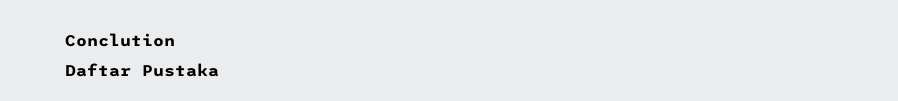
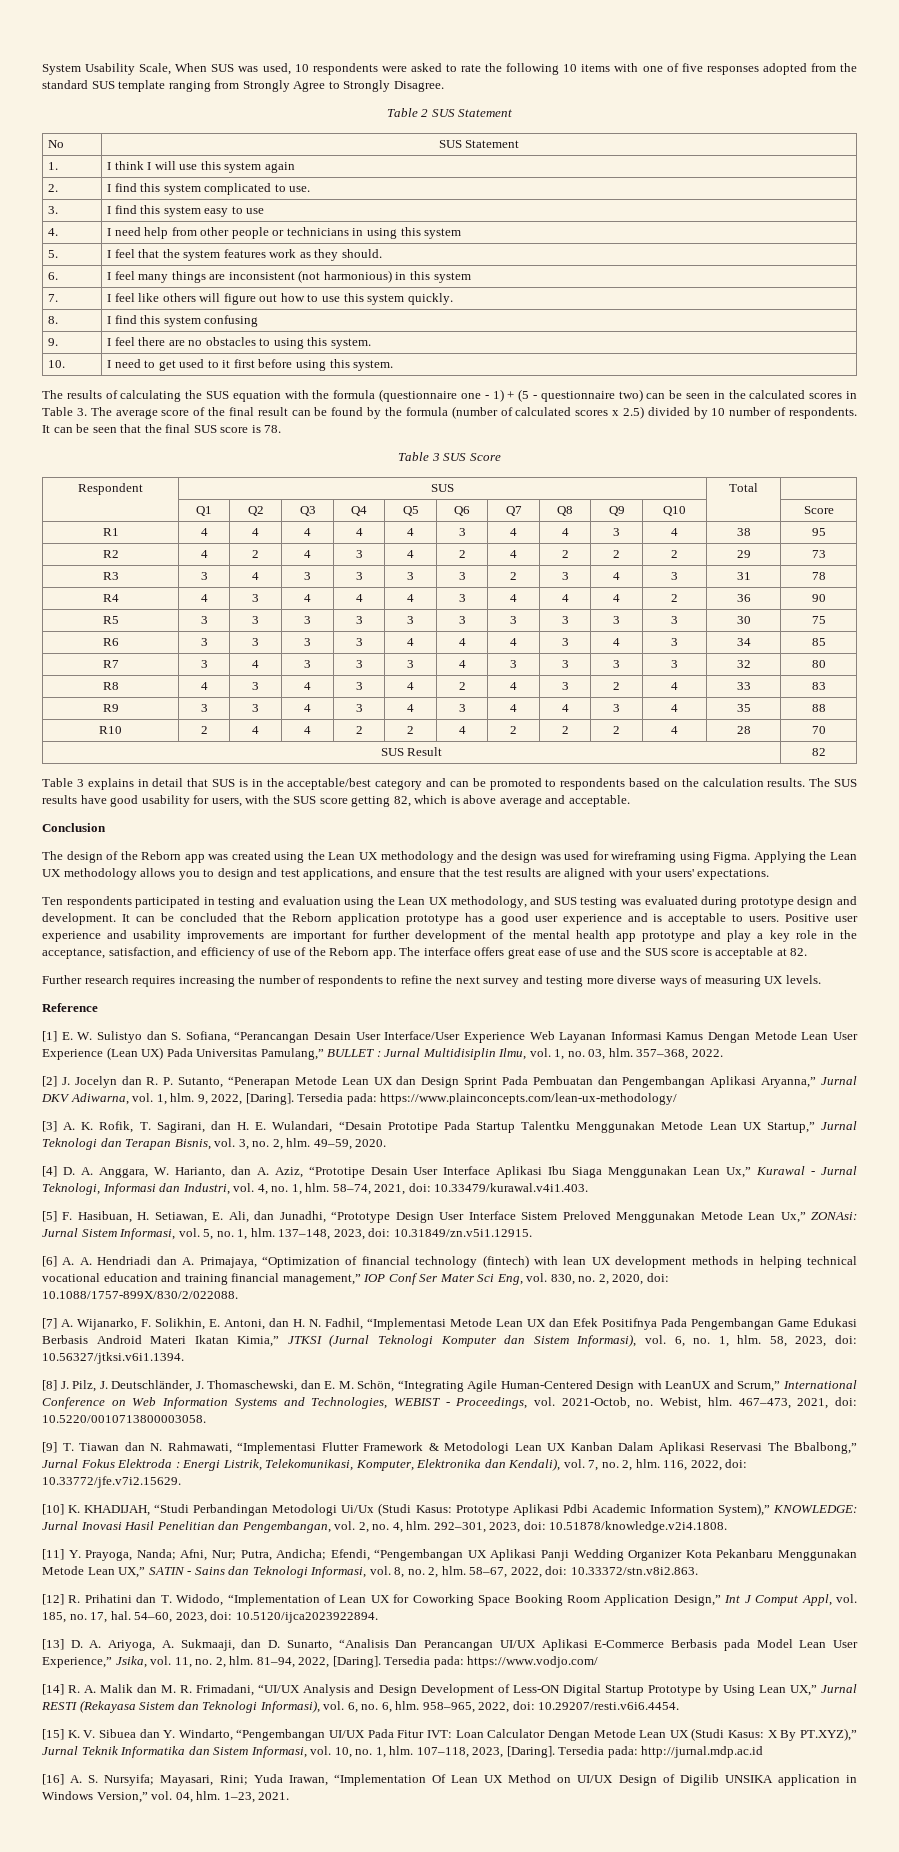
- Conclution
- Daftar Pustaka
+ System Usability Scale, When SUS was used, 10 respondents were asked to rate the following 10 items with one of five responses adopted from the standard SUS template ranging from Strongly Agree to Strongly Disagree.
+ Table 2 SUS Statement
+ No | SUS Statement
+ 1. | I think I will use this system again
+ 2. | I find this system complicated to use.
+ 3. | I find this system easy to use
+ 4. | I need help from other people or technicians in using this system
+ 5. | I feel that the system features work as they should.
+ 6. | I feel many things are inconsistent (not harmonious) in this system
+ 7. | I feel like others will figure out how to use this system quickly.
+ 8. | I find this system confusing
+ 9. | I feel there are no obstacles to using this system.
+ 10. | I need to get used to it first before using this system.
+ The results of calculating the SUS equation with the formula (questionnaire one - 1) + (5 - questionnaire two) can be seen in the calculated scores in Table 3. The average score of the final result can be found by the formula (number of calculated scores x 2.5) divided by 10 number of respondents. It can be seen that the final SUS score is 78.
+ Table 3 SUS Score
+ Respondent | SUS | Total |
+ | Q1 | Q2 | Q3 | Q4 | Q5 | Q6 | Q7 | Q8 | Q9 | Q10 | | Score
+ R1 | 4 | 4 | 4 | 4 | 4 | 3 | 4 | 4 | 3 | 4 | 38 | 95
+ R2 | 4 | 2 | 4 | 3 | 4 | 2 | 4 | 2 | 2 | 2 | 29 | 73
+ R3 | 3 | 4 | 3 | 3 | 3 | 3 | 2 | 3 | 4 | 3 | 31 | 78
+ R4 | 4 | 3 | 4 | 4 | 4 | 3 | 4 | 4 | 4 | 2 | 36 | 90
+ R5 | 3 | 3 | 3 | 3 | 3 | 3 | 3 | 3 | 3 | 3 | 30 | 75
+ R6 | 3 | 3 | 3 | 3 | 4 | 4 | 4 | 3 | 4 | 3 | 34 | 85
+ R7 | 3 | 4 | 3 | 3 | 3 | 4 | 3 | 3 | 3 | 3 | 32 | 80
+ R8 | 4 | 3 | 4 | 3 | 4 | 2 | 4 | 3 | 2 | 4 | 33 | 83
+ R9 | 3 | 3 | 4 | 3 | 4 | 3 | 4 | 4 | 3 | 4 | 35 | 88
+ R10 | 2 | 4 | 4 | 2 | 2 | 4 | 2 | 2 | 2 | 4 | 28 | 70
+ SUS Result | 82
+ Table 3 explains in detail that SUS is in the acceptable/best category and can be promoted to respondents based on the calculation results. The SUS results have good usability for users, with the SUS score getting 82, which is above average and acceptable.
+ Conclusion
+ The design of the Reborn app was created using the Lean UX methodology and the design was used for wireframing using Figma. Applying the Lean UX methodology allows you to design and test applications, and ensure that the test results are aligned with your users' expectations.
+ Ten respondents participated in testing and evaluation using the Lean UX methodology, and SUS testing was evaluated during prototype design and development. It can be concluded that the Reborn application prototype has a good user experience and is acceptable to users. Positive user experience and usability improvements are important for further development of the mental health app prototype and play a key role in the acceptance, satisfaction, and efficiency of use of the Reborn app. The interface offers great ease of use and the SUS score is acceptable at 82.
+ Further research requires increasing the number of respondents to refine the next survey and testing more diverse ways of measuring UX levels.
+ Reference
+ [1] E. W. Sulistyo dan S. Sofiana, “Perancangan Desain User Interface/User Experience Web Layanan Informasi Kamus Dengan Metode Lean User Experience (Lean UX) Pada Universitas Pamulang,” BULLET : Jurnal Multidisiplin Ilmu, vol. 1, no. 03, hlm. 357–368, 2022.
+ [2] J. Jocelyn dan R. P. Sutanto, “Penerapan Metode Lean UX dan Design Sprint Pada Pembuatan dan Pengembangan Aplikasi Aryanna,” Jurnal DKV Adiwarna, vol. 1, hlm. 9, 2022, [Daring]. Tersedia pada: https://www.plainconcepts.com/lean-ux-methodology/
+ [3] A. K. Rofik, T. Sagirani, dan H. E. Wulandari, “Desain Prototipe Pada Startup Talentku Menggunakan Metode Lean UX Startup,” Jurnal Teknologi dan Terapan Bisnis, vol. 3, no. 2, hlm. 49–59, 2020.
+ [4] D. A. Anggara, W. Harianto, dan A. Aziz, “Prototipe Desain User Interface Aplikasi Ibu Siaga Menggunakan Lean Ux,” Kurawal - Jurnal Teknologi, Informasi dan Industri, vol. 4, no. 1, hlm. 58–74, 2021, doi: 10.33479/kurawal.v4i1.403.
+ [5] F. Hasibuan, H. Setiawan, E. Ali, dan Junadhi, “Prototype Design User Interface Sistem Preloved Menggunakan Metode Lean Ux,” ZONAsi: Jurnal Sistem Informasi, vol. 5, no. 1, hlm. 137–148, 2023, doi: 10.31849/zn.v5i1.12915.
+ [6] A. A. Hendriadi dan A. Primajaya, “Optimization of financial technology (fintech) with lean UX development methods in helping technical vocational education and training financial management,” IOP Conf Ser Mater Sci Eng, vol. 830, no. 2, 2020, doi: 10.1088/1757-899X/830/2/022088.
+ [7] A. Wijanarko, F. Solikhin, E. Antoni, dan H. N. Fadhil, “Implementasi Metode Lean UX dan Efek Positifnya Pada Pengembangan Game Edukasi Berbasis Android Materi Ikatan Kimia,” JTKSI (Jurnal Teknologi Komputer dan Sistem Informasi), vol. 6, no. 1, hlm. 58, 2023, doi: 10.56327/jtksi.v6i1.1394.
+ [8] J. Pilz, J. Deutschländer, J. Thomaschewski, dan E. M. Schön, “Integrating Agile Human-Centered Design with LeanUX and Scrum,” International Conference on Web Information Systems and Technologies, WEBIST - Proceedings, vol. 2021-Octob, no. Webist, hlm. 467–473, 2021, doi: 10.5220/0010713800003058.
+ [9] T. Tiawan dan N. Rahmawati, “Implementasi Flutter Framework & Metodologi Lean UX Kanban Dalam Aplikasi Reservasi The Bbalbong,” Jurnal Fokus Elektroda : Energi Listrik, Telekomunikasi, Komputer, Elektronika dan Kendali), vol. 7, no. 2, hlm. 116, 2022, doi: 10.33772/jfe.v7i2.15629.
+ [10] K. KHADIJAH, “Studi Perbandingan Metodologi Ui/Ux (Studi Kasus: Prototype Aplikasi Pdbi Academic Information System),” KNOWLEDGE: Jurnal Inovasi Hasil Penelitian dan Pengembangan, vol. 2, no. 4, hlm. 292–301, 2023, doi: 10.51878/knowledge.v2i4.1808.
+ [11] Y. Prayoga, Nanda; Afni, Nur; Putra, Andicha; Efendi, “Pengembangan UX Aplikasi Panji Wedding Organizer Kota Pekanbaru Menggunakan Metode Lean UX,” SATIN - Sains dan Teknologi Informasi, vol. 8, no. 2, hlm. 58–67, 2022, doi: 10.33372/stn.v8i2.863.
+ [12] R. Prihatini dan T. Widodo, “Implementation of Lean UX for Coworking Space Booking Room Application Design,” Int J Comput Appl, vol. 185, no. 17, hal. 54–60, 2023, doi: 10.5120/ijca2023922894.
+ [13] D. A. Ariyoga, A. Sukmaaji, dan D. Sunarto, “Analisis Dan Perancangan UI/UX Aplikasi E-Commerce Berbasis pada Model Lean User Experience,” Jsika, vol. 11, no. 2, hlm. 81–94, 2022, [Daring]. Tersedia pada: https://www.vodjo.com/
+ [14] R. A. Malik dan M. R. Frimadani, “UI/UX Analysis and Design Development of Less-ON Digital Startup Prototype by Using Lean UX,” Jurnal RESTI (Rekayasa Sistem dan Teknologi Informasi), vol. 6, no. 6, hlm. 958–965, 2022, doi: 10.29207/resti.v6i6.4454.
+ [15] K. V. Sibuea dan Y. Windarto, “Pengembangan UI/UX Pada Fitur IVT: Loan Calculator Dengan Metode Lean UX (Studi Kasus: X By PT.XYZ),” Jurnal Teknik Informatika dan Sistem Informasi, vol. 10, no. 1, hlm. 107–118, 2023, [Daring]. Tersedia pada: http://jurnal.mdp.ac.id
+ [16] A. S. Nursyifa; Mayasari, Rini; Yuda Irawan, “Implementation Of Lean UX Method on UI/UX Design of Digilib UNSIKA application in Windows Version,” vol. 04, hlm. 1–23, 2021.

